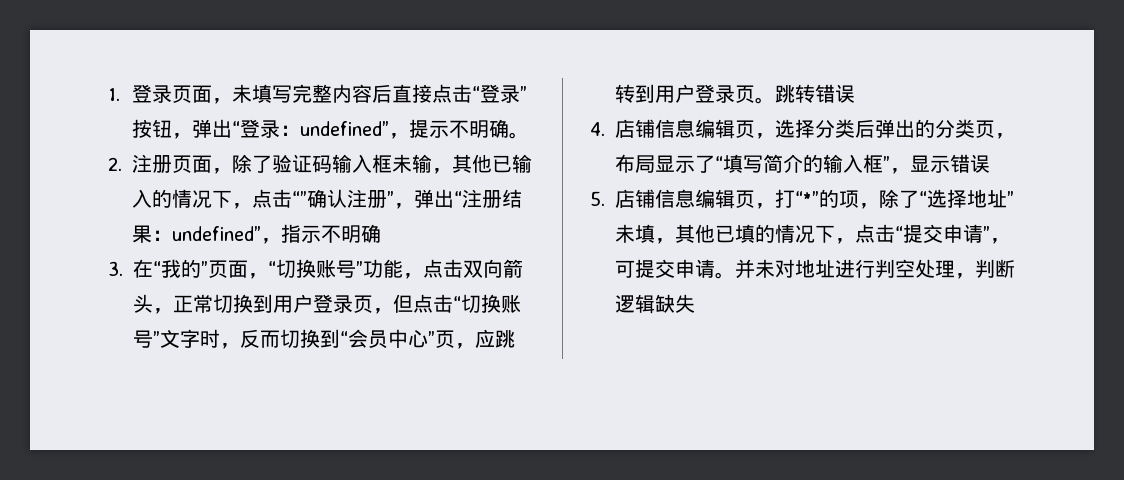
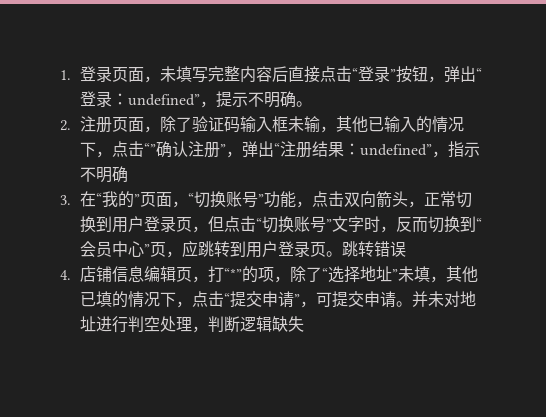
- 4.店铺信息编辑页，选择分类后弹出的分类页，布局显示了“填写简介的输入框”，显示错误
- 5.店铺信息编辑页，打“*”的项，除了“选择地址”未填，其他已填的情况下，点击“提交申请”，可提交申请。
+ 4.店铺信息编辑页，打“*”的项，除了“选择地址”未填，其他已填的情况下，点击“提交申请”，可提交申请。

